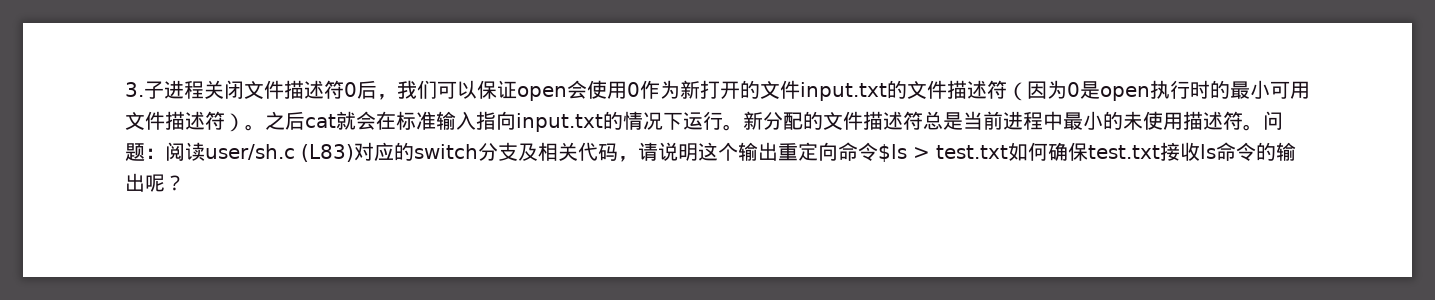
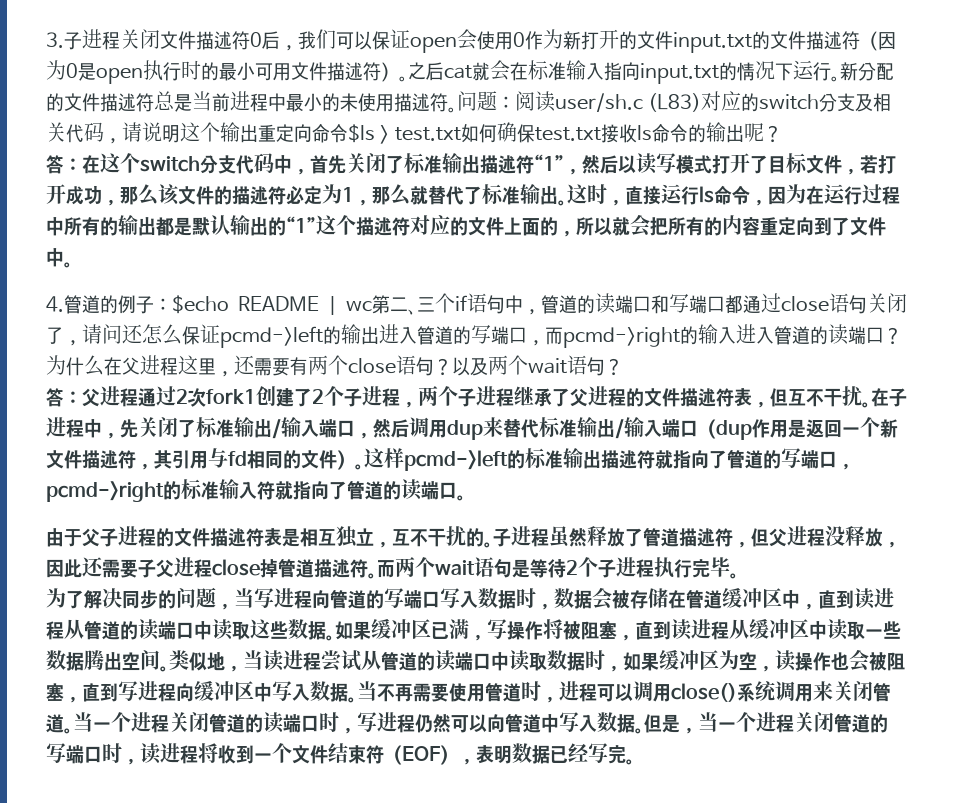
+ 答：在这个switch分支代码中，首先关闭了标准输出描述符“1”，然后以读写模式打开了目标文件，若打开成功，那么该文件的描述符必定为1，那么就替代了标准输出。这时，直接运行ls命令，因为在运行过程中所有的输出都是默认输出的“1”这个描述符对应的文件上面的，所以就会把所有的内容重定向到了文件中。
+ 4.管道的例子：$echo README | wc第二、三个if语句中，管道的读端口和写端口都通过close语句关闭了，请问还怎么保证pcmd->left的输出进入管道的写端口，而pcmd->right的输入进入管道的读端口？为什么在父进程这里，还需要有两个close语句？以及两个wait语句？
+ 答：父进程通过2次fork1创建了2个子进程，两个子进程继承了父进程的文件描述符表，但互不干扰。在子进程中，先关闭了标准输出/输入端口，然后调用dup来替代标准输出/输入端口（dup作用是返回一个新文件描述符，其引用与fd相同的文件）。这样pcmd->left的标准输出描述符就指向了管道的写端口，pcmd->right的标准输入符就指向了管道的读端口。
+ 由于父子进程的文件描述符表是相互独立，互不干扰的。子进程虽然释放了管道描述符，但父进程没释放，因此还需要子父进程close掉管道描述符。而两个wait语句是等待2个子进程执行完毕。
+ 为了解决同步的问题，当写进程向管道的写端口写入数据时，数据会被存储在管道缓冲区中，直到读进程从管道的读端口中读取这些数据。如果缓冲区已满，写操作将被阻塞，直到读进程从缓冲区中读取一些数据腾出空间。类似地，当读进程尝试从管道的读端口中读取数据时，如果缓冲区为空，读操作也会被阻塞，直到写进程向缓冲区中写入数据。当不再需要使用管道时，进程可以调用close()系统调用来关闭管道。当一个进程关闭管道的读端口时，写进程仍然可以向管道中写入数据。但是，当一个进程关闭管道的写端口时，读进程将收到一个文件结束符（EOF），表明数据已经写完。

